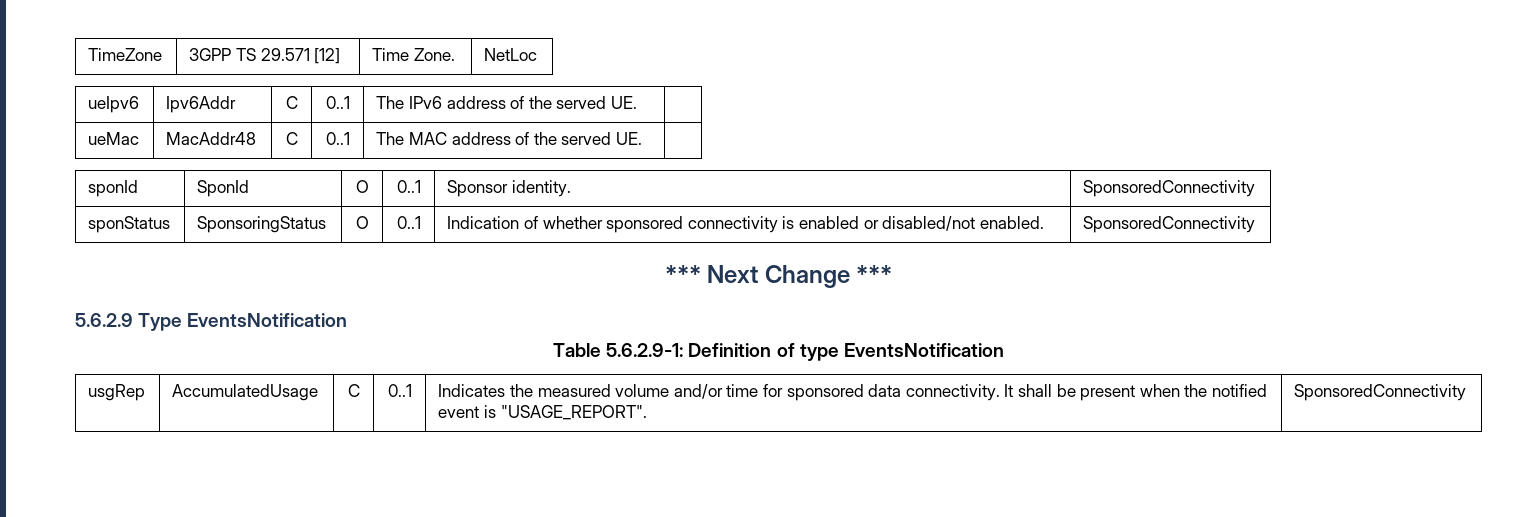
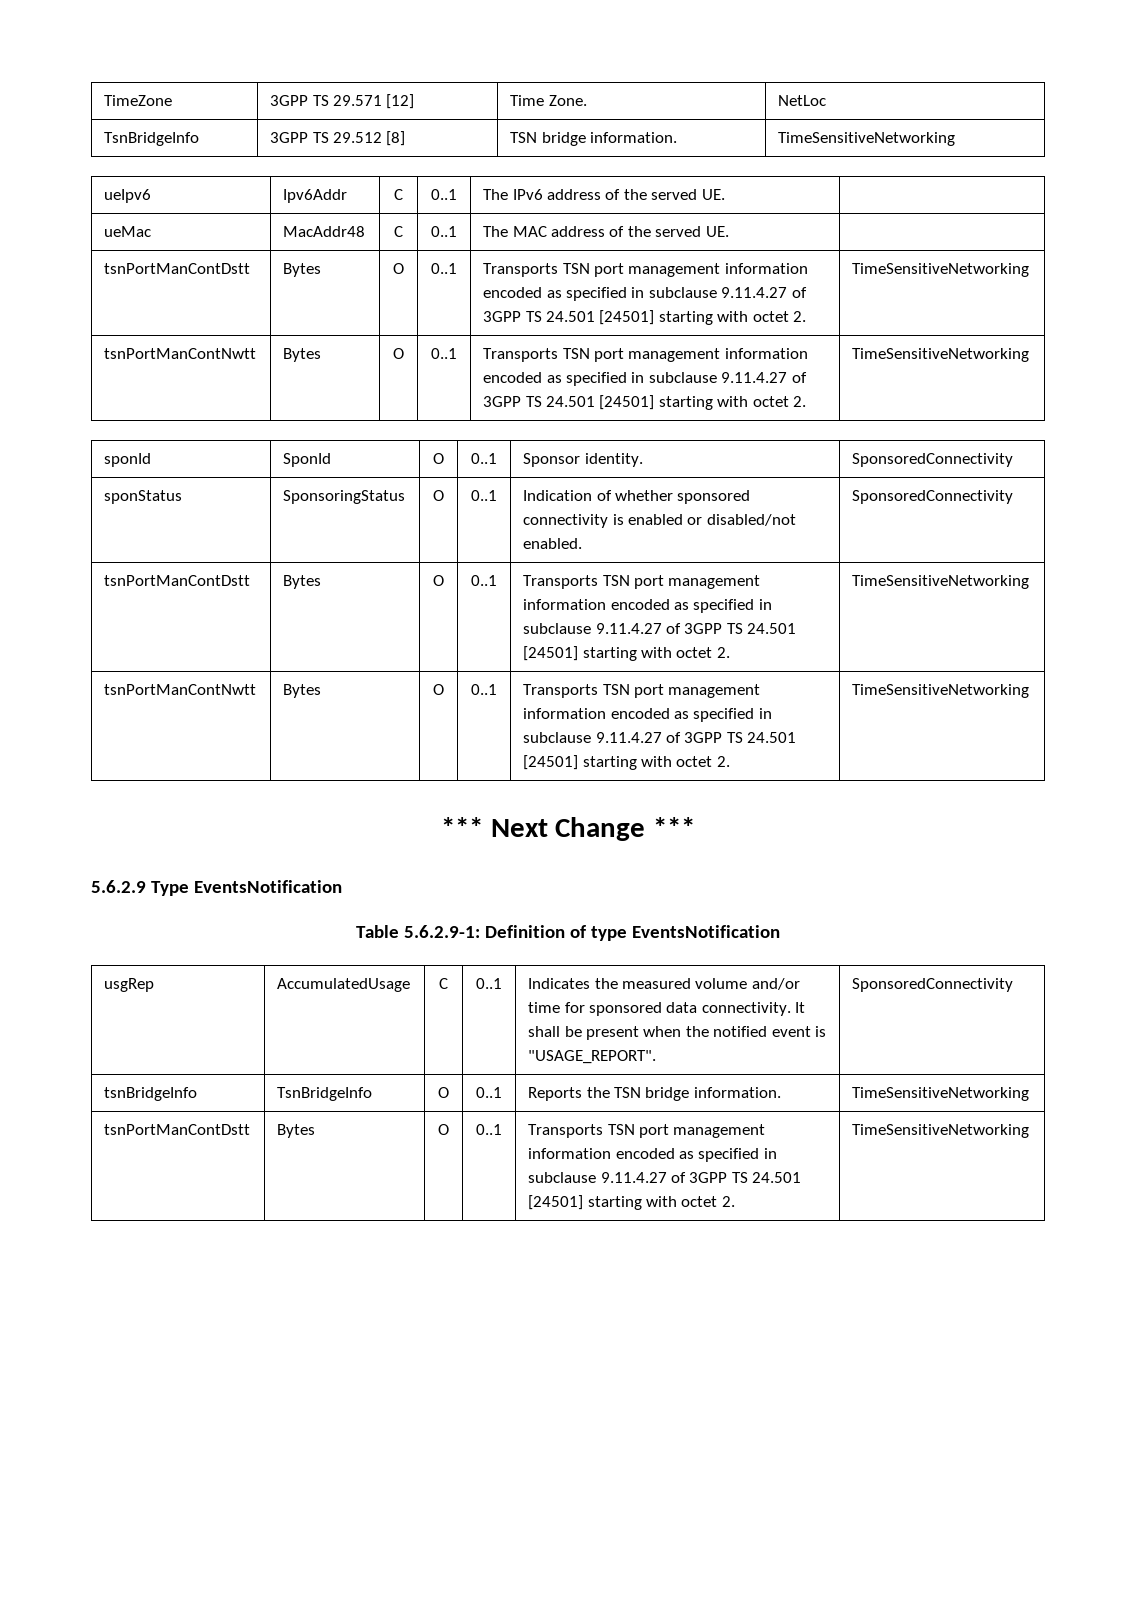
+ TsnBridgeInfo | 3GPP TS 29.512 [8] | TSN bridge information. | TimeSensitiveNetworking
  ueMac | MacAddr48 | C | 0..1 | The MAC address of the served UE. |
+ tsnPortManContDstt | Bytes | O | 0..1 | Transports TSN port management information encoded as specified in subclause 9.11.4.27 of 3GPP TS 24.501 [24501] starting with octet 2. | TimeSensitiveNetworking
+ tsnPortManContNwtt | Bytes | O | 0..1 | Transports TSN port management information encoded as specified in subclause 9.11.4.27 of 3GPP TS 24.501 [24501] starting with octet 2. | TimeSensitiveNetworking
  sponStatus | SponsoringStatus | O | 0..1 | Indication of whether sponsored connectivity is enabled or disabled/not enabled. | SponsoredConnectivity
+ tsnPortManContDstt | Bytes | O | 0..1 | Transports TSN port management information encoded as specified in subclause 9.11.4.27 of 3GPP TS 24.501 [24501] starting with octet 2. | TimeSensitiveNetworking
+ tsnPortManContNwtt | Bytes | O | 0..1 | Transports TSN port management information encoded as specified in subclause 9.11.4.27 of 3GPP TS 24.501 [24501] starting with octet 2. | TimeSensitiveNetworking
+ tsnBridgeInfo | TsnBridgeInfo | O | 0..1 | Reports the TSN bridge information. | TimeSensitiveNetworking
+ tsnPortManContDstt | Bytes | O | 0..1 | Transports TSN port management information encoded as specified in subclause 9.11.4.27 of 3GPP TS 24.501 [24501] starting with octet 2. | TimeSensitiveNetworking

